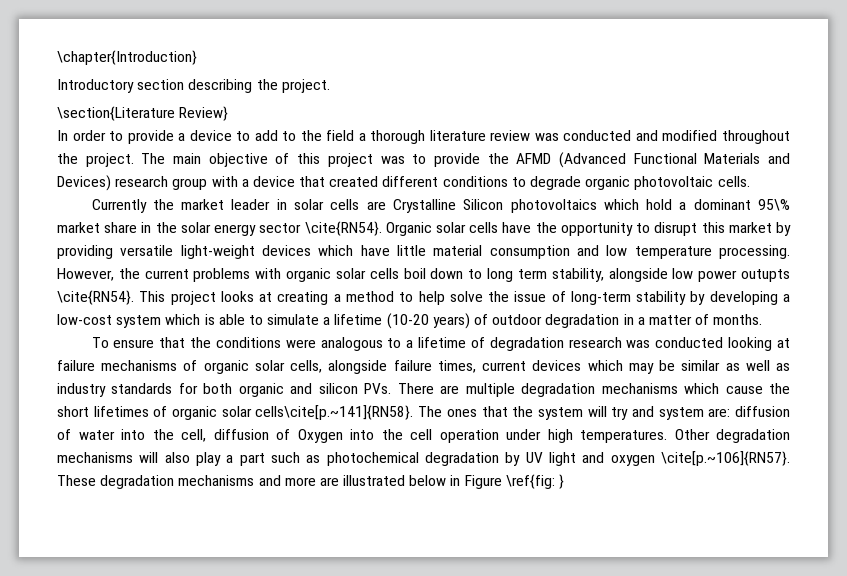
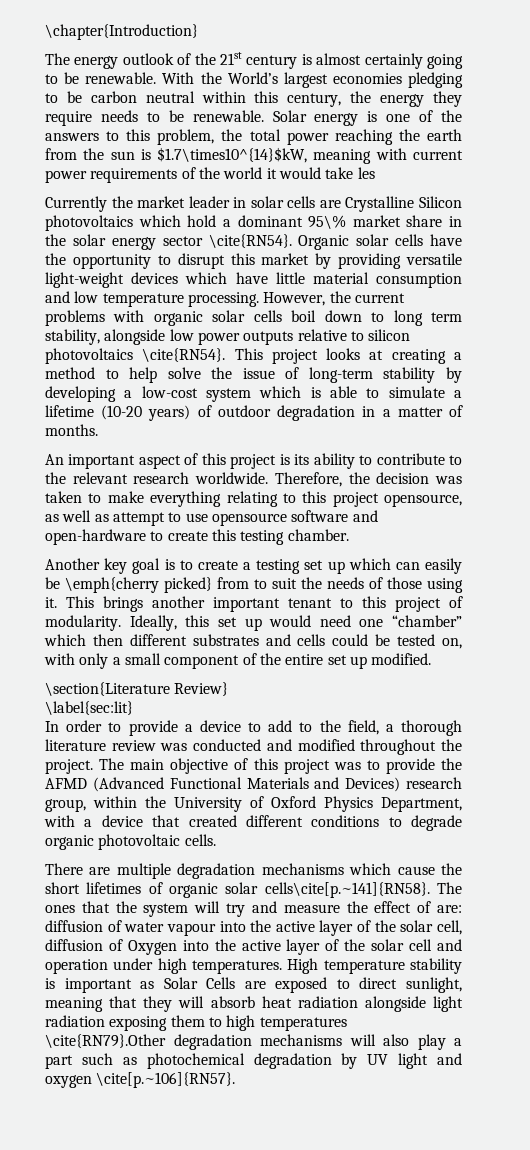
- Introductory section describing the project.
- \section{Literature Review}
- In order to provide a device to add to the field a thorough literature review was conducted and modified throughout the project. The main objective of this project was to provide the AFMD (Advanced Functional Materials and Devices) research group with a device that created different conditions to degrade organic photovoltaic cells.
+ The energy outlook of the 21st century is almost certainly going to be renewable. With the World’s largest economies pledging to be carbon neutral within this century, the energy they require needs to be renewable. Solar energy is one of the answers to this problem, the total power reaching the earth from the sun is $1.7\times10^{14}$kW, meaning with current power requirements of the world it would take les
- However, the current problems with organic solar cells boil down to long term stability, alongside low power outupts \cite{RN54}.
+ However, the current problems with organic solar cells boil down to long term stability, alongside low power outputs relative to silicon photovoltaics \cite{RN54}.
- To ensure that the conditions were analogous to a lifetime of degradation research was conducted looking at failure mechanisms of organic solar cells, alongside failure times, current devices which may be similar as well as industry standards for both organic and silicon PVs. There are multiple degradation mechanisms which cause the short lifetimes of organic solar cells\cite[p.~141]{RN58}. The ones that the system will try and system are: diffusion of water into the cell, diffusion of Oxygen into the cell operation under high temperatures. Other degradation mechanisms will also play a part such as photochemical degradation by UV light and oxygen \cite[p.~106]{RN57}. These degradation mechanisms and more are illustrated below in Figure \ref{fig: }
+ An important aspect of this project is its ability to contribute to the relevant research worldwide. Therefore, the decision was taken to make everything relating to this project opensource, as well as attempt to use opensource software and open-hardware to create this testing chamber.
+ Another key goal is to create a testing set up which can easily be \emph{cherry picked} from to suit the needs of those using it. This brings another important tenant to this project of modularity. Ideally, this set up would need one “chamber” which then different substrates and cells could be tested on, with only a small component of the entire set up modified.
+ \section{Literature Review}
+ \label{sec:lit}
+ In order to provide a device to add to the field, a thorough literature review was conducted and modified throughout the project. The main objective of this project was to provide the AFMD (Advanced Functional Materials and Devices) research group, within the University of Oxford Physics Department, with a device that created different conditions to degrade organic photovoltaic cells.
+ There are multiple degradation mechanisms which cause the short lifetimes of organic solar cells\cite[p.~141]{RN58}. The ones that the system will try and measure the effect of are: diffusion of water vapour into the active layer of the solar cell, diffusion of Oxygen into the active layer of the solar cell and operation under high temperatures. High temperature stability is important as Solar Cells are exposed to direct sunlight, meaning that they will absorb heat radiation alongside light radiation exposing them to high temperatures \cite{RN79}.Other degradation mechanisms will also play a part such as photochemical degradation by UV light and oxygen \cite[p.~106]{RN57}.

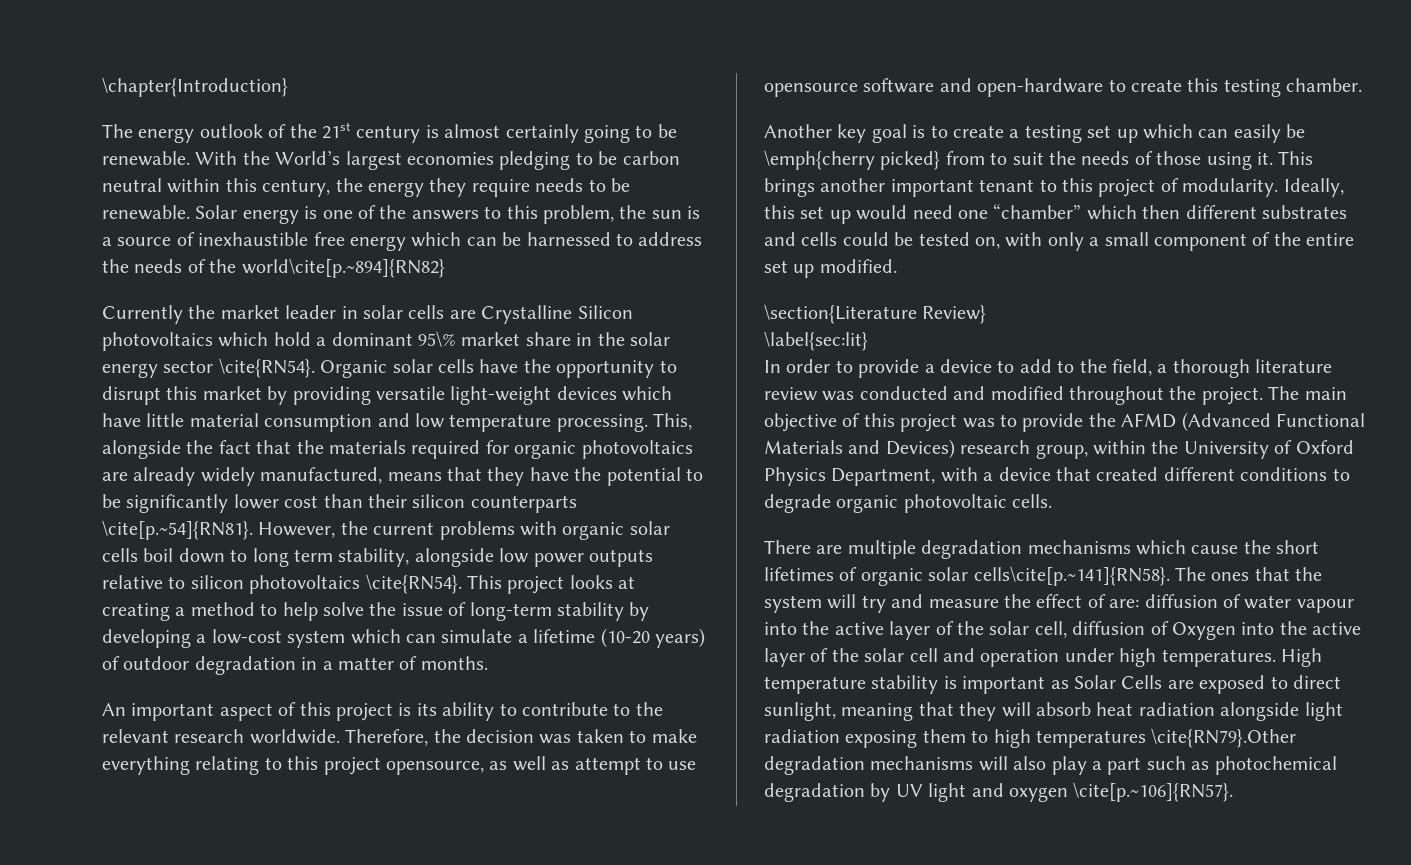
- Solar energy is one of the answers to this problem, the total power reaching the earth from the sun is $1.7\times10^{14}$kW, meaning with current power requirements of the world it would take les
+ Solar energy is one of the answers to this problem, the sun is a source of inexhaustible free energy which can be harnessed to address the needs of the world\cite[p.~894]{RN82}
- However, the current problems with organic solar cells boil down to long term stability, alongside low power outputs relative to silicon photovoltaics \cite{RN54}.
+ This, alongside the fact that the materials required for organic photovoltaics are already widely manufactured, means that they have the potential to be significantly lower cost than their silicon counterparts \cite[p.~54]{RN81}. However, the current problems with organic solar cells boil down to long term stability, alongside low power outputs relative to silicon photovoltaics \cite{RN54}.
- This project looks at creating a method to help solve the issue of long-term stability by developing a low-cost system which is able to simulate a lifetime (10-20 years) of outdoor degradation in a matter of months.
+ This project looks at creating a method to help solve the issue of long-term stability by developing a low-cost system which can simulate a lifetime (10-20 years) of outdoor degradation in a matter of months.

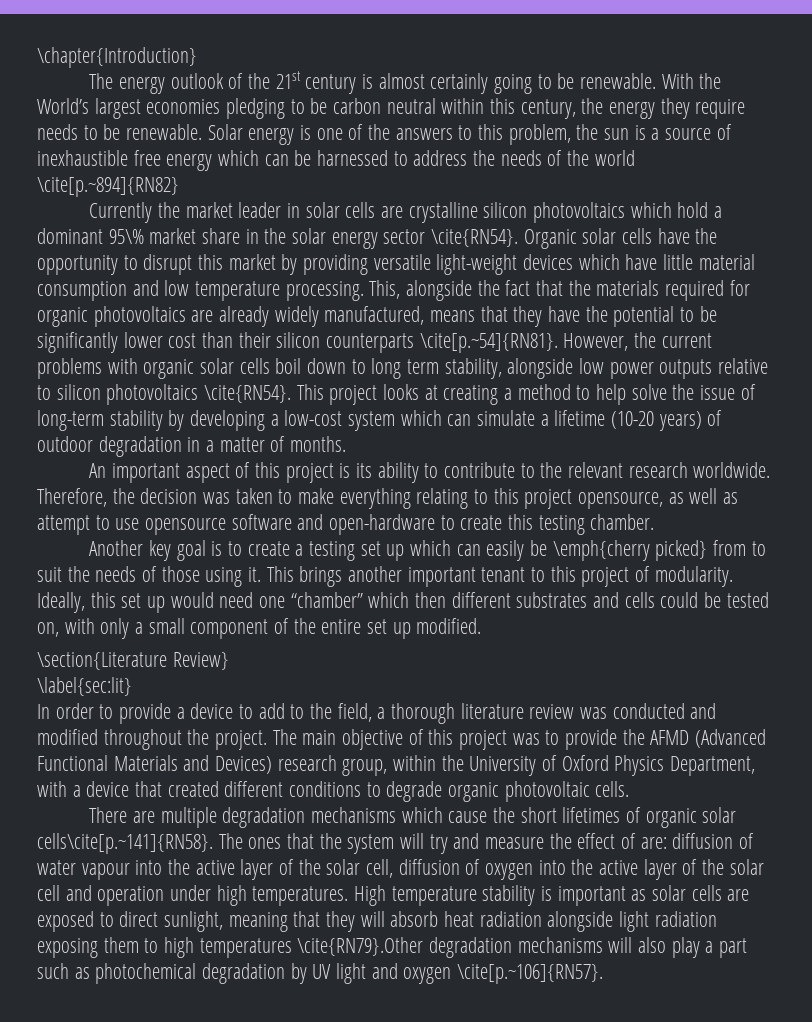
- Solar energy is one of the answers to this problem, the sun is a source of inexhaustible free energy which can be harnessed to address the needs of the world\cite[p.~894]{RN82}
+ Solar energy is one of the answers to this problem, the sun is a source of inexhaustible free energy which can be harnessed to address the needs of the world \cite[p.~894]{RN82}
- Currently the market leader in solar cells are Crystalline Silicon photovoltaics which hold a dominant 95\% market share in the solar energy sector \cite{RN54}.
+ Currently the market leader in solar cells are crystalline silicon photovoltaics which hold a dominant 95\% market share in the solar energy sector \cite{RN54}.
- There are multiple degradation mechanisms which cause the short lifetimes of organic solar cells\cite[p.~141]{RN58}. The ones that the system will try and measure the effect of are: diffusion of water vapour into the active layer of the solar cell, diffusion of Oxygen into the active layer of the solar cell and operation under high temperatures.
+ There are multiple degradation mechanisms which cause the short lifetimes of organic solar cells\cite[p.~141]{RN58}. The ones that the system will try and measure the effect of are: diffusion of water vapour into the active layer of the solar cell, diffusion of oxygen into the active layer of the solar cell and operation under high temperatures.
- High temperature stability is important as Solar Cells are exposed to direct sunlight, meaning that they will absorb heat radiation alongside light radiation exposing them to high temperatures \cite{RN79}.Other degradation mechanisms will also play a part such as photochemical degradation by UV light and oxygen \cite[p.~106]{RN57}.
+ High temperature stability is important as solar cells are exposed to direct sunlight, meaning that they will absorb heat radiation alongside light radiation exposing them to high temperatures \cite{RN79}.Other degradation mechanisms will also play a part such as photochemical degradation by UV light and oxygen \cite[p.~106]{RN57}.

